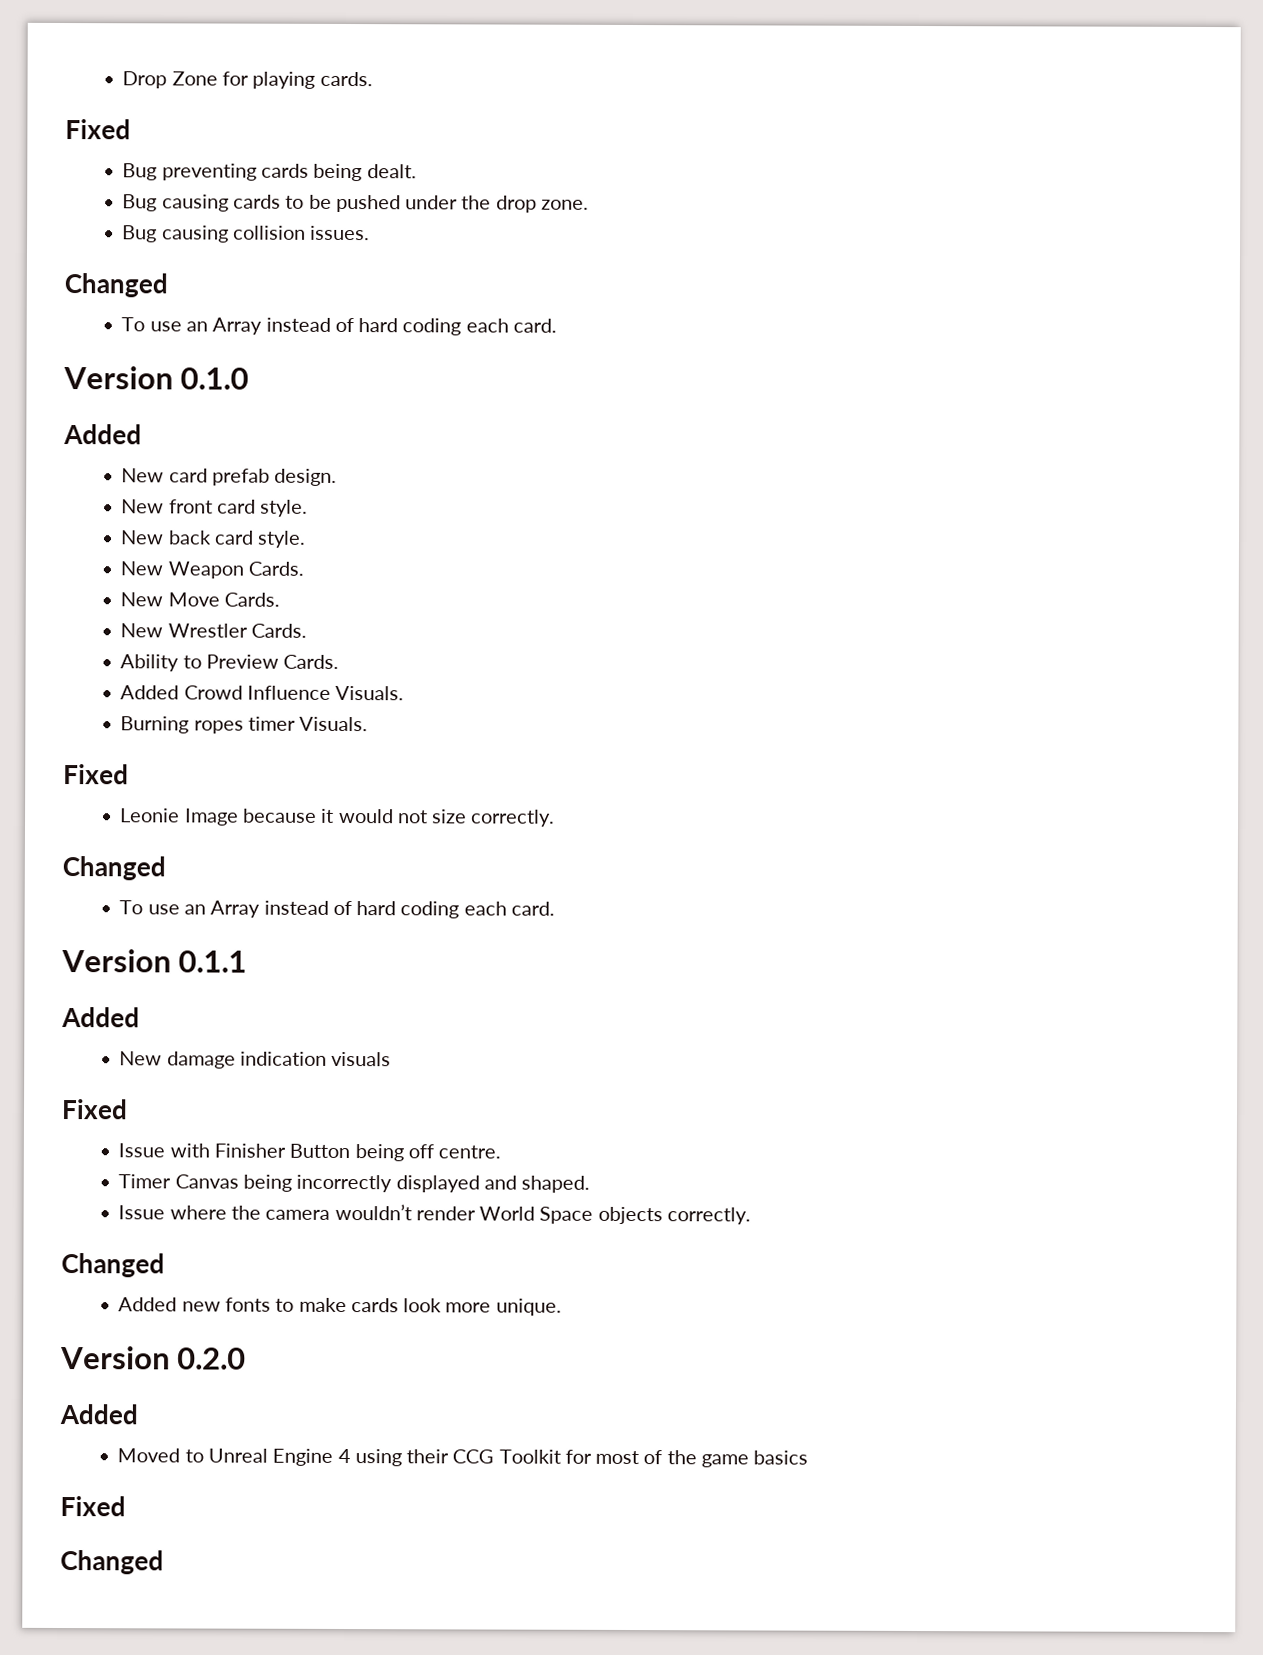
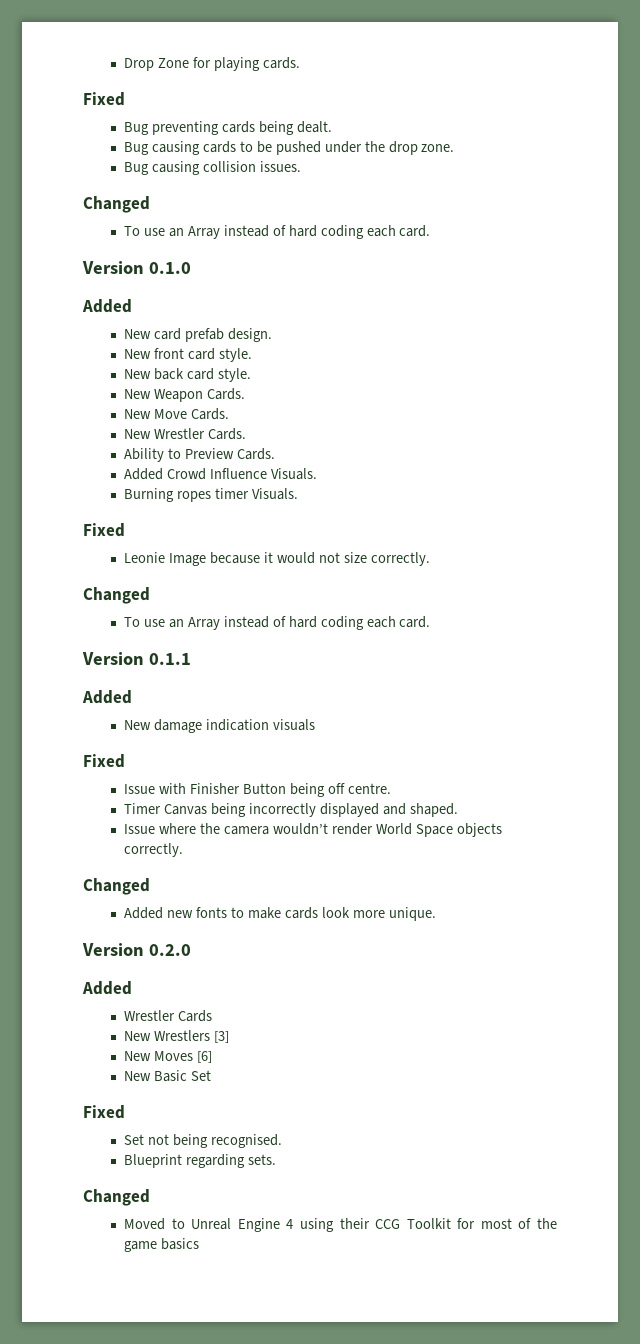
+ Wrestler Cards
+ New Wrestlers [3]
+ New Moves [6]
+ New Basic Set
+ Fixed
+ Set not being recognised.
+ Blueprint regarding sets.
+ Changed
  Moved to Unreal Engine 4 using their CCG Toolkit for most of the game basics
- Fixed
- Changed

